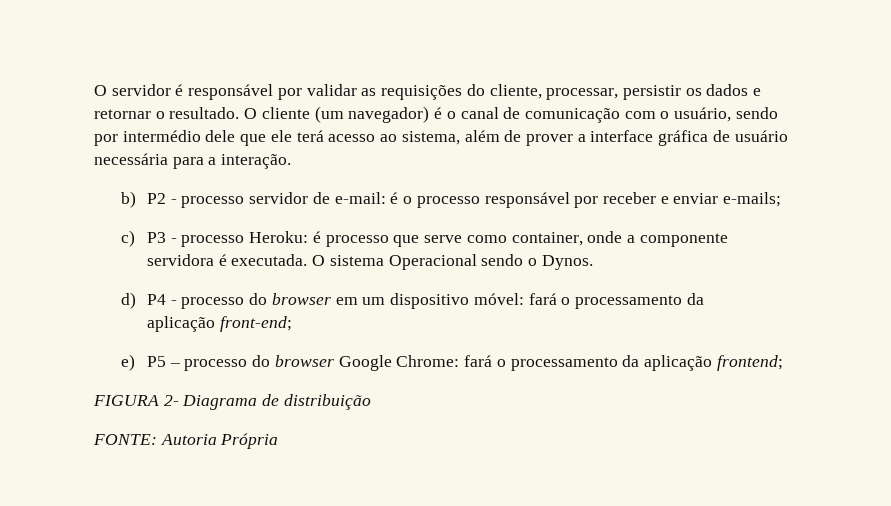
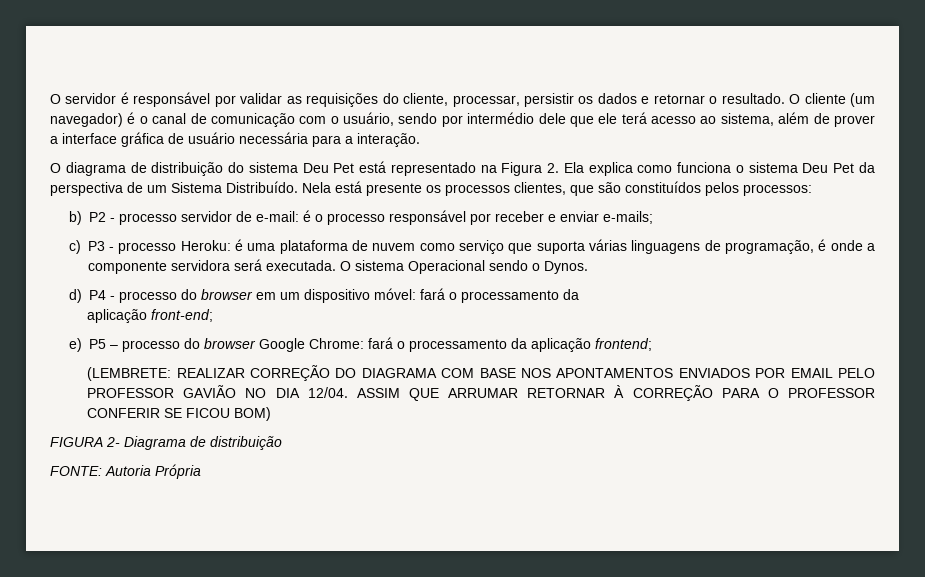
+ O diagrama de distribuição do sistema Deu Pet está representado na Figura 2. Ela explica como funciona o sistema Deu Pet da perspectiva de um Sistema Distribuído. Nela está presente os processos clientes, que são constituídos pelos processos:
- c) P3 - processo Heroku: é processo que serve como container, onde a componente servidora é executada.
+ c) P3 - processo Heroku: é uma plataforma de nuvem como serviço que suporta várias linguagens de programação, é onde a componente servidora será executada.
+ (LEMBRETE: REALIZAR CORREÇÃO DO DIAGRAMA COM BASE NOS APONTAMENTOS ENVIADOS POR EMAIL PELO PROFESSOR GAVIÃO NO DIA 12/04. ASSIM QUE ARRUMAR RETORNAR À CORREÇÃO PARA O PROFESSOR CONFERIR SE FICOU BOM)

